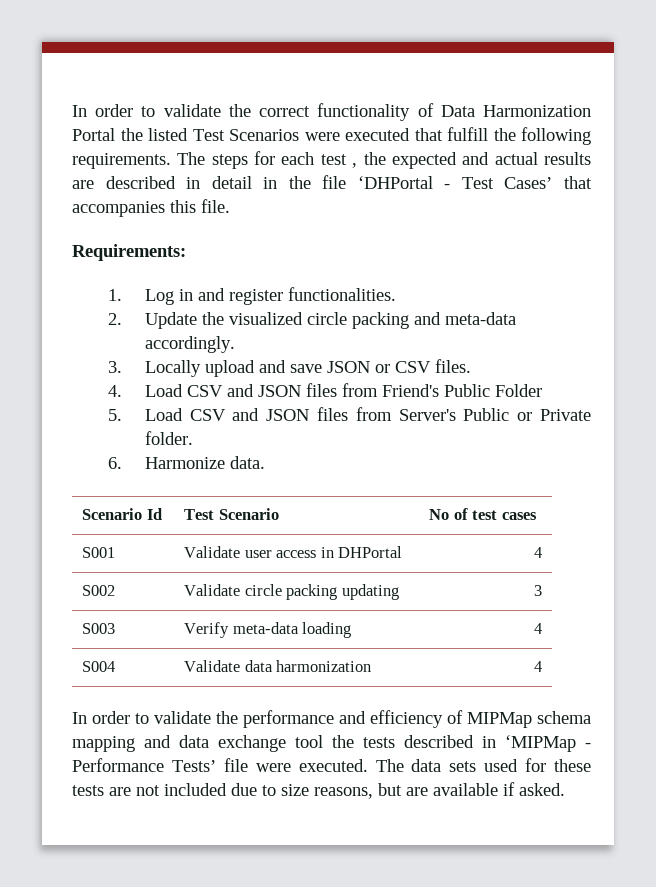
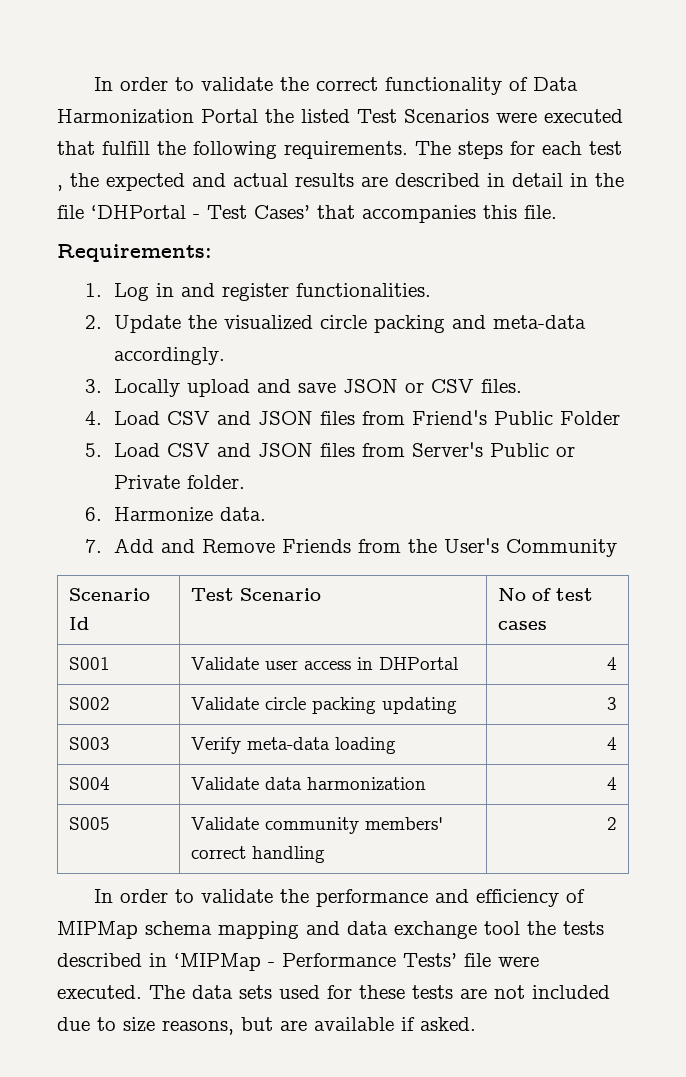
+ 7. Add and Remove Friends from the User's Community
+ S005 | Validate community members' correct handling | 2

